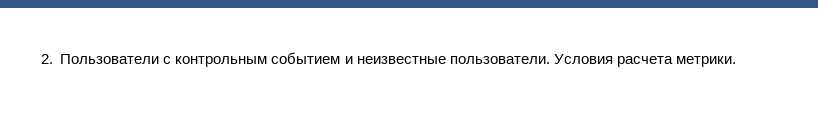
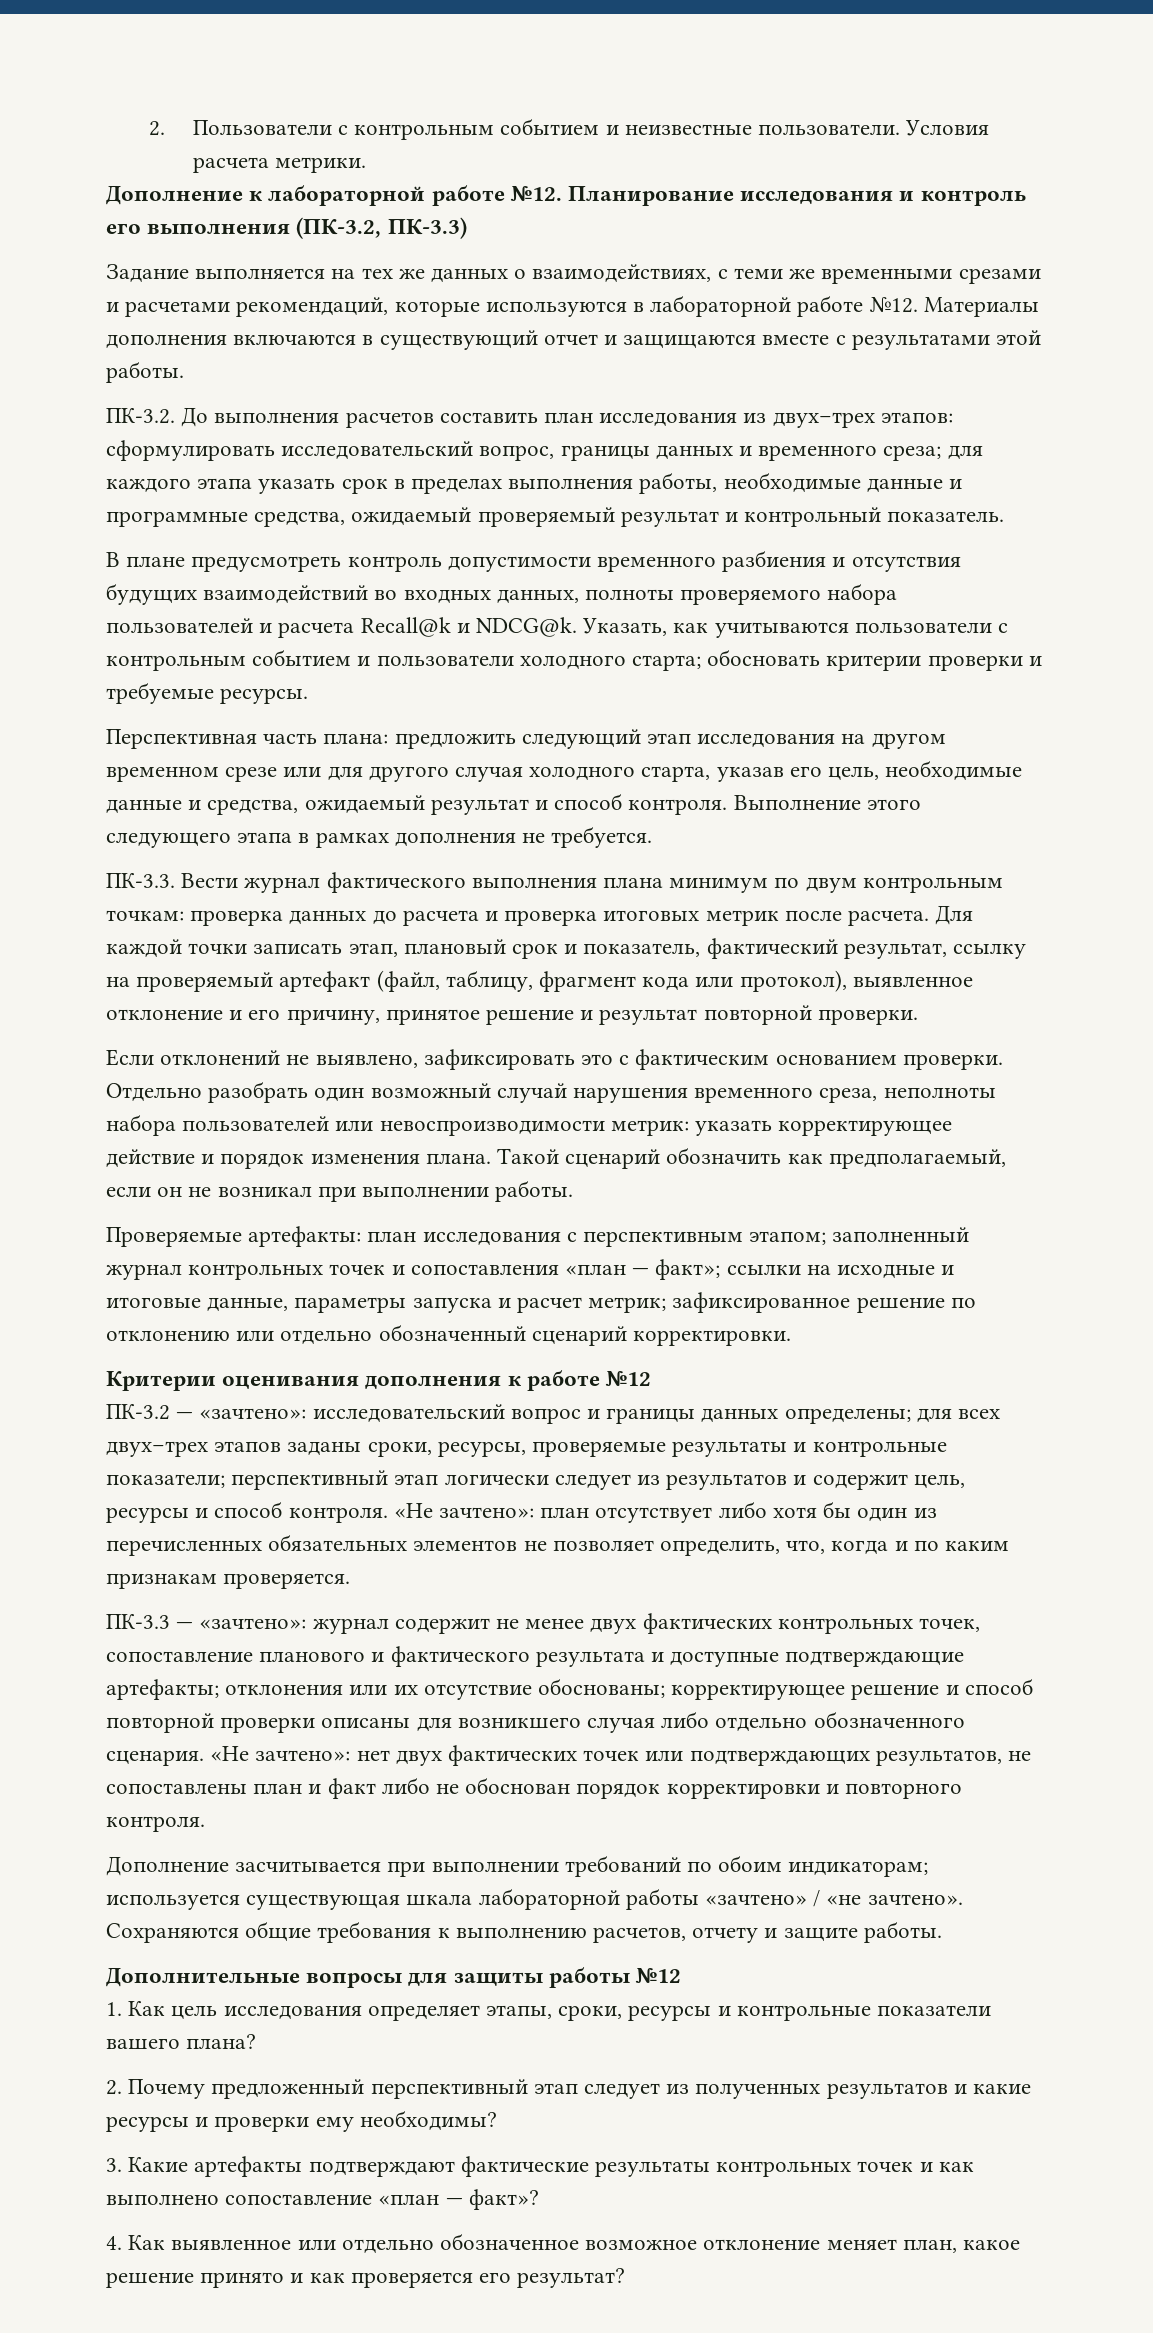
+ Дополнение к лабораторной работе №12. Планирование исследования и контроль его выполнения (ПК-3.2, ПК-3.3)
+ Задание выполняется на тех же данных о взаимодействиях, с теми же временными срезами и расчетами рекомендаций, которые используются в лабораторной работе №12. Материалы дополнения включаются в существующий отчет и защищаются вместе с результатами этой работы.
+ ПК-3.2. До выполнения расчетов составить план исследования из двух–трех этапов: сформулировать исследовательский вопрос, границы данных и временного среза; для каждого этапа указать срок в пределах выполнения работы, необходимые данные и программные средства, ожидаемый проверяемый результат и контрольный показатель.
+ В плане предусмотреть контроль допустимости временного разбиения и отсутствия будущих взаимодействий во входных данных, полноты проверяемого набора пользователей и расчета Recall@k и NDCG@k. Указать, как учитываются пользователи с контрольным событием и пользователи холодного старта; обосновать критерии проверки и требуемые ресурсы.
+ Перспективная часть плана: предложить следующий этап исследования на другом временном срезе или для другого случая холодного старта, указав его цель, необходимые данные и средства, ожидаемый результат и способ контроля. Выполнение этого следующего этапа в рамках дополнения не требуется.
+ ПК-3.3. Вести журнал фактического выполнения плана минимум по двум контрольным точкам: проверка данных до расчета и проверка итоговых метрик после расчета. Для каждой точки записать этап, плановый срок и показатель, фактический результат, ссылку на проверяемый артефакт (файл, таблицу, фрагмент кода или протокол), выявленное отклонение и его причину, принятое решение и результат повторной проверки.
+ Если отклонений не выявлено, зафиксировать это с фактическим основанием проверки. Отдельно разобрать один возможный случай нарушения временного среза, неполноты набора пользователей или невоспроизводимости метрик: указать корректирующее действие и порядок изменения плана. Такой сценарий обозначить как предполагаемый, если он не возникал при выполнении работы.
+ Проверяемые артефакты: план исследования с перспективным этапом; заполненный журнал контрольных точек и сопоставления «план — факт»; ссылки на исходные и итоговые данные, параметры запуска и расчет метрик; зафиксированное решение по отклонению или отдельно обозначенный сценарий корректировки.
+ Критерии оценивания дополнения к работе №12
+ ПК-3.2 — «зачтено»: исследовательский вопрос и границы данных определены; для всех двух–трех этапов заданы сроки, ресурсы, проверяемые результаты и контрольные показатели; перспективный этап логически следует из результатов и содержит цель, ресурсы и способ контроля. «Не зачтено»: план отсутствует либо хотя бы один из перечисленных обязательных элементов не позволяет определить, что, когда и по каким признакам проверяется.
+ ПК-3.3 — «зачтено»: журнал содержит не менее двух фактических контрольных точек, сопоставление планового и фактического результата и доступные подтверждающие артефакты; отклонения или их отсутствие обоснованы; корректирующее решение и способ повторной проверки описаны для возникшего случая либо отдельно обозначенного сценария. «Не зачтено»: нет двух фактических точек или подтверждающих результатов, не сопоставлены план и факт либо не обоснован порядок корректировки и повторного контроля.
+ Дополнение засчитывается при выполнении требований по обоим индикаторам; используется существующая шкала лабораторной работы «зачтено» / «не зачтено». Сохраняются общие требования к выполнению расчетов, отчету и защите работы.
+ Дополнительные вопросы для защиты работы №12
+ 1. Как цель исследования определяет этапы, сроки, ресурсы и контрольные показатели вашего плана?
+ 2. Почему предложенный перспективный этап следует из полученных результатов и какие ресурсы и проверки ему необходимы?
+ 3. Какие артефакты подтверждают фактические результаты контрольных точек и как выполнено сопоставление «план — факт»?
+ 4. Как выявленное или отдельно обозначенное возможное отклонение меняет план, какое решение принято и как проверяется его результат?

